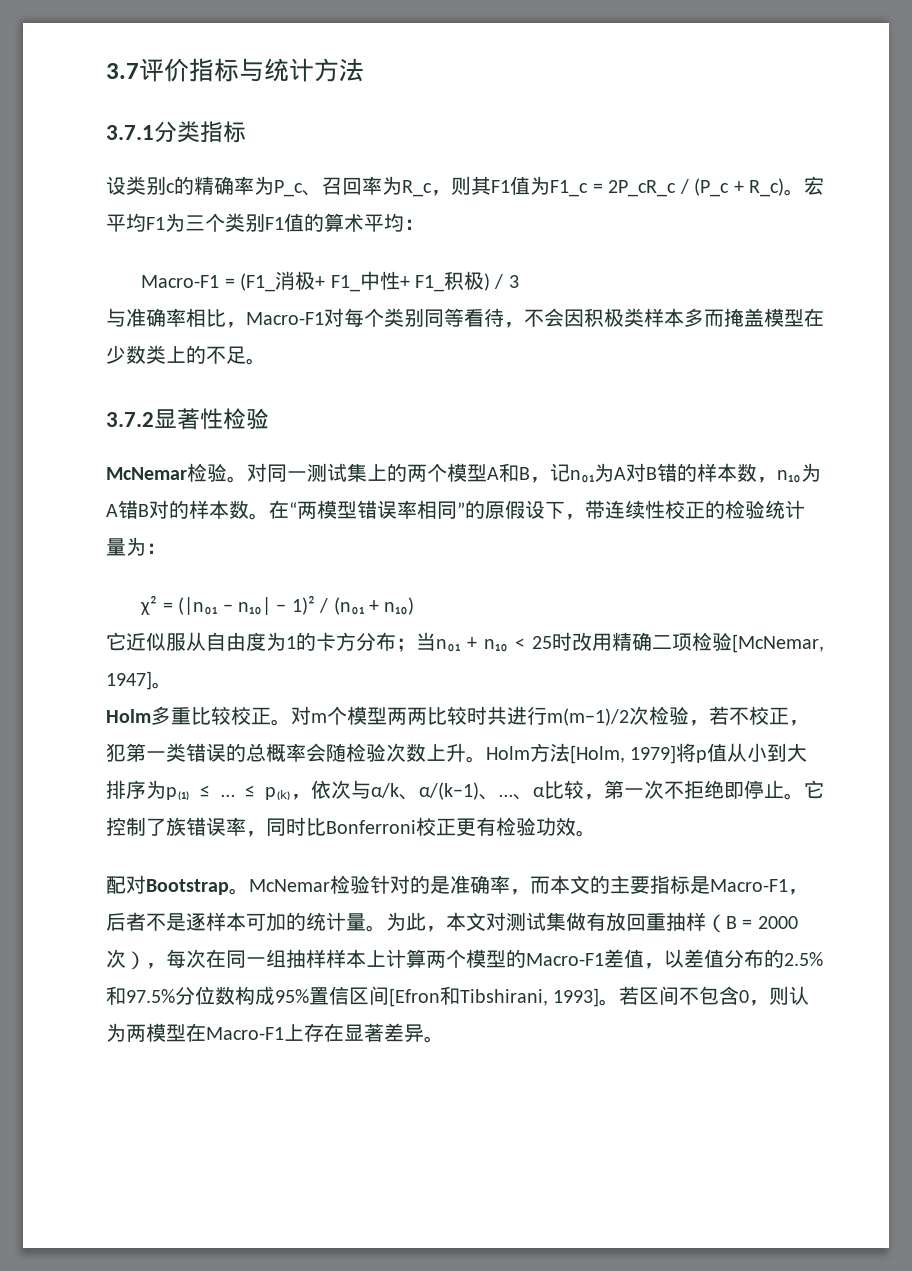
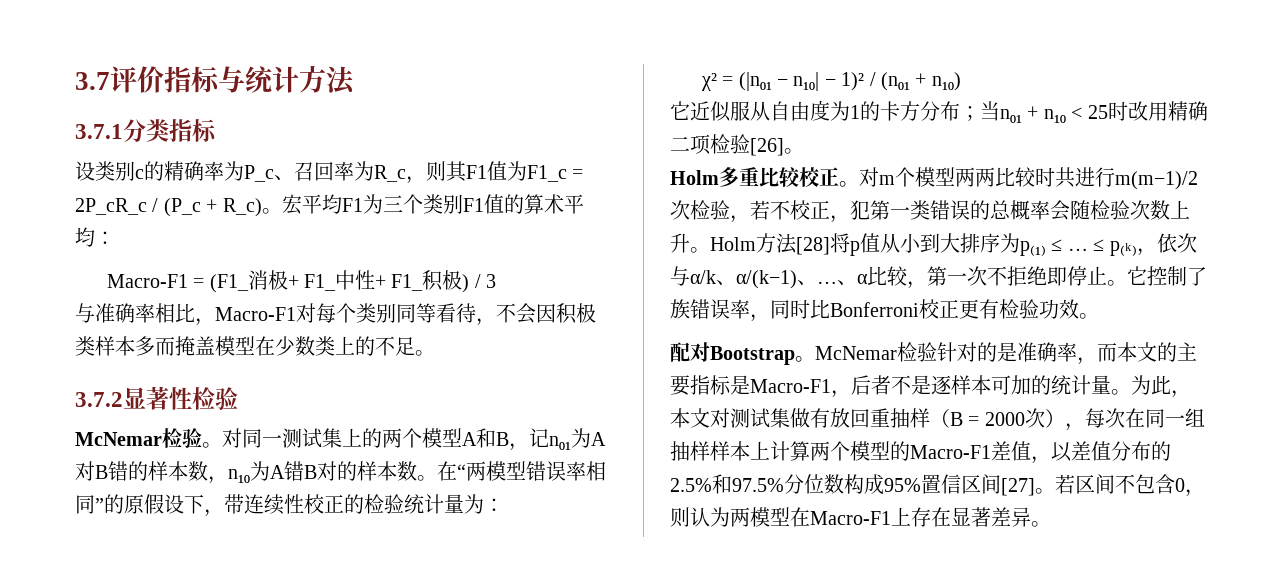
- 它近似服从自由度为1的卡方分布；当n₀₁ + n₁₀ < 25时改用精确二项检验[McNemar, 1947]。
+ 它近似服从自由度为1的卡方分布；当n₀₁ + n₁₀ < 25时改用精确二项检验[26]。
- Holm方法[Holm, 1979]将p值从小到大排序为p₍₁₎ ≤ …
+ Holm方法[28]将p值从小到大排序为p₍₁₎ ≤ …
- 为此，本文对测试集做有放回重抽样（B = 2000次），每次在同一组抽样样本上计算两个模型的Macro-F1差值，以差值分布的2.5%和97.5%分位数构成95%置信区间[Efron和Tibshirani, 1993]。
+ 为此，本文对测试集做有放回重抽样（B = 2000次），每次在同一组抽样样本上计算两个模型的Macro-F1差值，以差值分布的2.5%和97.5%分位数构成95%置信区间[27]。

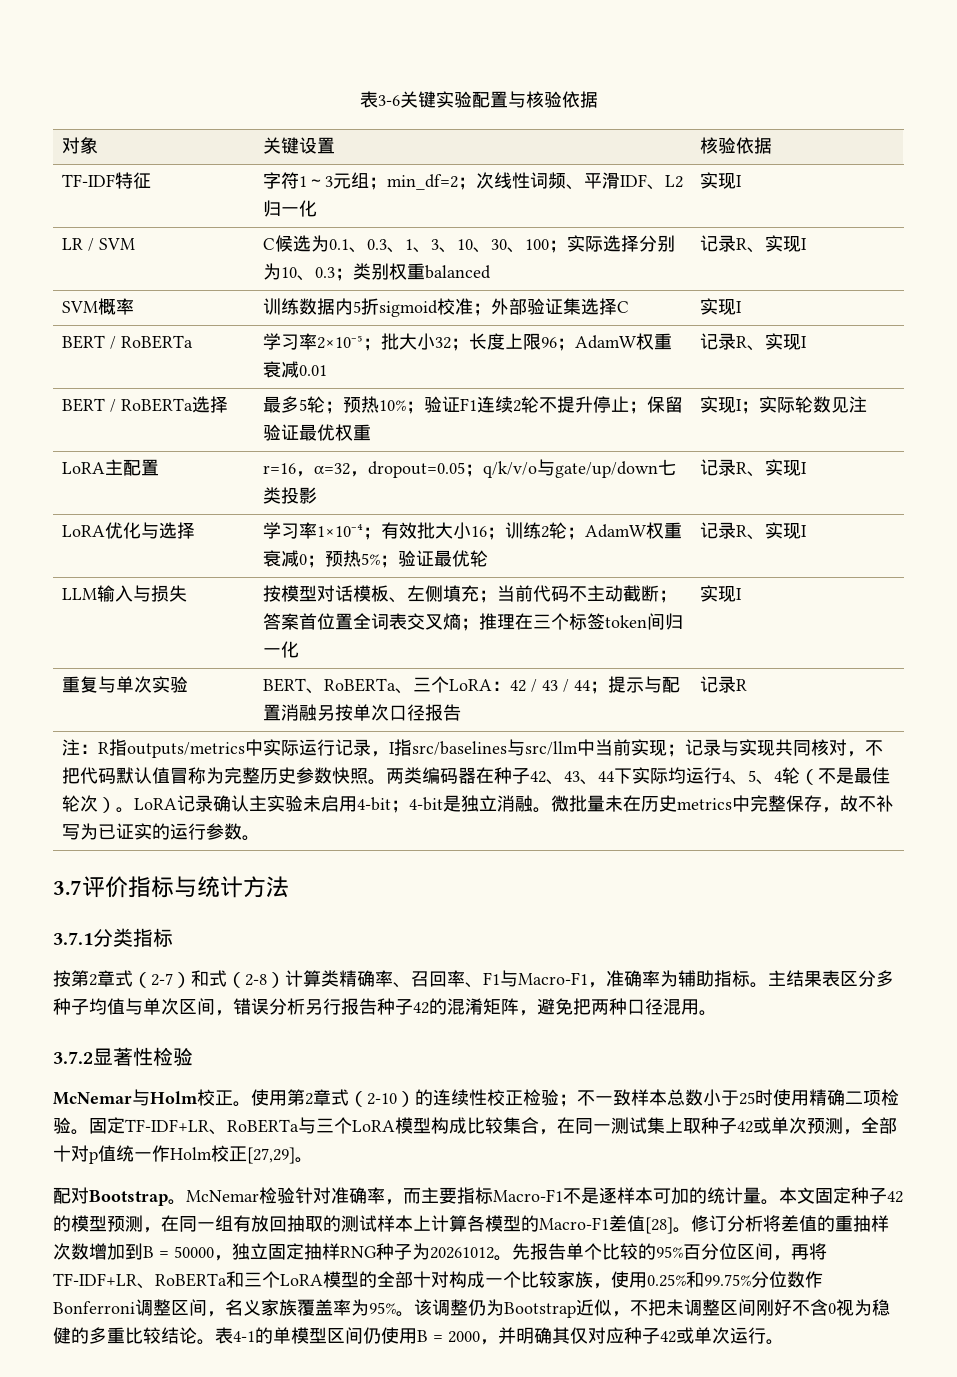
+ 表3-6关键实验配置与核验依据
+ 对象 | 关键设置 | 核验依据
+ TF-IDF特征 | 字符1～3元组；min_df=2；次线性词频、平滑IDF、L2归一化 | 实现I
+ LR / SVM | C候选为0.1、0.3、1、3、10、30、100；实际选择分别为10、0.3；类别权重balanced | 记录R、实现I
+ SVM概率 | 训练数据内5折sigmoid校准；外部验证集选择C | 实现I
+ BERT / RoBERTa | 学习率2×10⁻⁵；批大小32；长度上限96；AdamW权重衰减0.01 | 记录R、实现I
+ BERT / RoBERTa选择 | 最多5轮；预热10%；验证F1连续2轮不提升停止；保留验证最优权重 | 实现I；实际轮数见注
+ LoRA主配置 | r=16，α=32，dropout=0.05；q/k/v/o与gate/up/down七类投影 | 记录R、实现I
+ LoRA优化与选择 | 学习率1×10⁻⁴；有效批大小16；训练2轮；AdamW权重衰减0；预热5%；验证最优轮 | 记录R、实现I
+ LLM输入与损失 | 按模型对话模板、左侧填充；当前代码不主动截断；答案首位置全词表交叉熵；推理在三个标签token间归一化 | 实现I
+ 重复与单次实验 | BERT、RoBERTa、三个LoRA：42 / 43 / 44；提示与配置消融另按单次口径报告 | 记录R
+ 注：R指outputs/metrics中实际运行记录，I指src/baselines与src/llm中当前实现；记录与实现共同核对，不把代码默认值冒称为完整历史参数快照。两类编码器在种子42、43、44下实际均运行4、5、4轮（不是最佳轮次）。LoRA记录确认主实验未启用4-bit；4-bit是独立消融。微批量未在历史metrics中完整保存，故不补写为已证实的运行参数。
- 设类别c的精确率为P_c、召回率为R_c，则其F1值为F1_c = 2P_cR_c / (P_c + R_c)。宏平均F1为三个类别F1值的算术平均：
- Macro-F1 = (F1_消极+ F1_中性+ F1_积极) / 3
- 与准确率相比，Macro-F1对每个类别同等看待，不会因积极类样本多而掩盖模型在少数类上的不足。
+ 按第2章式（2-7）和式（2-8）计算类精确率、召回率、F1与Macro-F1，准确率为辅助指标。主结果表区分多种子均值与单次区间，错误分析另行报告种子42的混淆矩阵，避免把两种口径混用。
- McNemar检验。对同一测试集上的两个模型A和B，记n₀₁为A对B错的样本数，n₁₀为A错B对的样本数。在“两模型错误率相同”的原假设下，带连续性校正的检验统计量为：
- χ² = (|n₀₁ − n₁₀| − 1)² / (n₀₁ + n₁₀)
- 它近似服从自由度为1的卡方分布；当n₀₁ + n₁₀ < 25时改用精确二项检验[26]。
- Holm多重比较校正。对m个模型两两比较时共进行m(m−1)/2次检验，若不校正，犯第一类错误的总概率会随检验次数上升。Holm方法[28]将p值从小到大排序为p₍₁₎ ≤ … ≤ p₍ₖ₎，依次与α/k、α/(k−1)、…、α比较，第一次不拒绝即停止。它控制了族错误率，同时比Bonferroni校正更有检验功效。
+ McNemar与Holm校正。使用第2章式（2-10）的连续性校正检验；不一致样本总数小于25时使用精确二项检验。固定TF-IDF+LR、RoBERTa与三个LoRA模型构成比较集合，在同一测试集上取种子42或单次预测，全部十对p值统一作Holm校正[27,29]。
- McNemar检验针对的是准确率，而本文的主要指标是Macro-F1，后者不是逐样本可加的统计量。
+ McNemar检验针对准确率，而主要指标Macro-F1不是逐样本可加的统计量。
- 为此，本文对测试集做有放回重抽样（B = 2000次），每次在同一组抽样样本上计算两个模型的Macro-F1差值，以差值分布的2.5%和97.5%分位数构成95%置信区间[27]。若区间不包含0，则认为两模型在Macro-F1上存在显著差异。
+ 本文固定种子42的模型预测，在同一组有放回抽取的测试样本上计算各模型的Macro-F1差值[28]。修订分析将差值的重抽样次数增加到B = 50000，独立固定抽样RNG种子为20261012。先报告单个比较的95%百分位区间，再将TF-IDF+LR、RoBERTa和三个LoRA模型的全部十对构成一个比较家族，使用0.25%和99.75%分位数作Bonferroni调整区间，名义家族覆盖率为95%。该调整仍为Bootstrap近似，不把未调整区间刚好不含0视为稳健的多重比较结论。表4-1的单模型区间仍使用B = 2000，并明确其仅对应种子42或单次运行。

